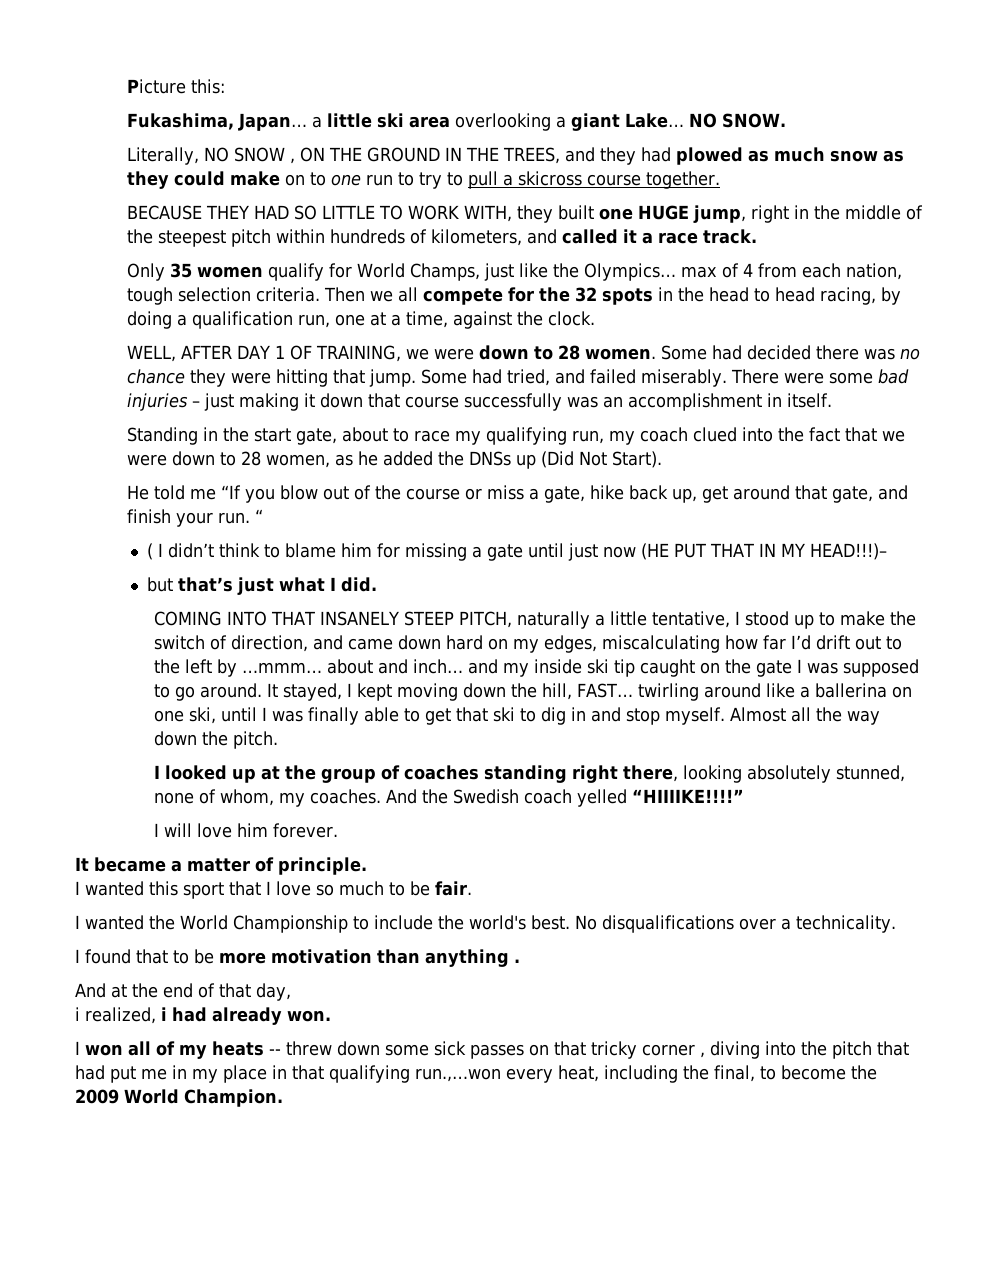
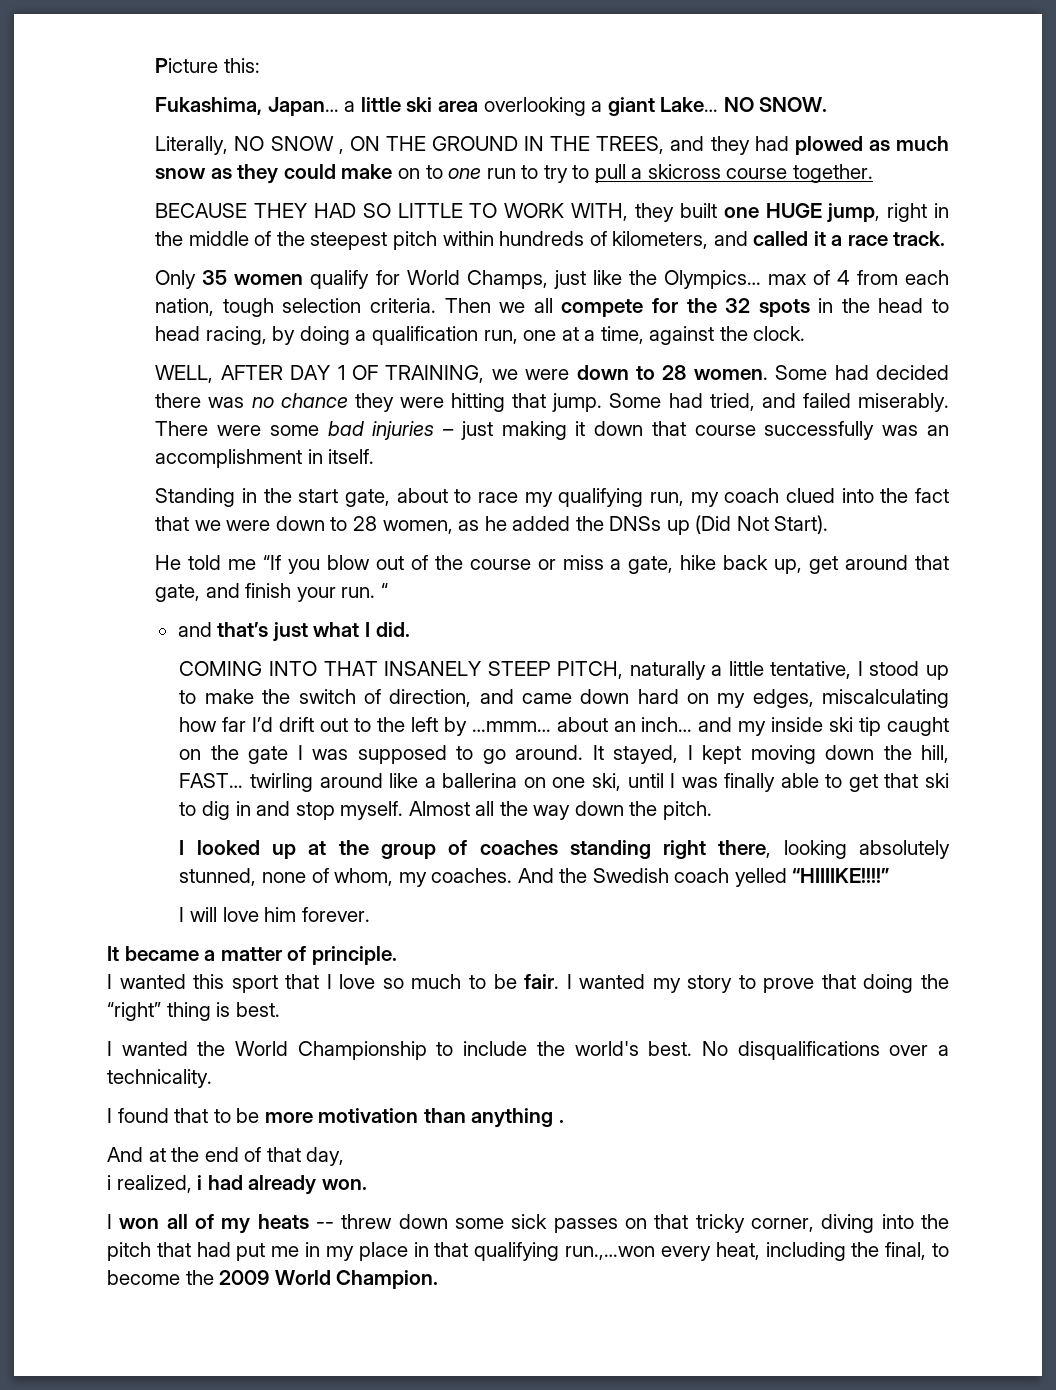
- ( I didn’t think to blame him for missing a gate until just now (HE PUT THAT IN MY HEAD!!!)–
- but that’s just what I did.
+ and that’s just what I did.
- COMING INTO THAT INSANELY STEEP PITCH, naturally a little tentative, I stood up to make the switch of direction, and came down hard on my edges, miscalculating how far I’d drift out to the left by …mmm… about and inch… and my inside ski tip caught on the gate I was supposed to go around.
+ COMING INTO THAT INSANELY STEEP PITCH, naturally a little tentative, I stood up to make the switch of direction, and came down hard on my edges, miscalculating how far I’d drift out to the left by …mmm… about an inch… and my inside ski tip caught on the gate I was supposed to go around.
+ I wanted my story to prove that doing the “right” thing is best.
- I won all of my heats -- threw down some sick passes on that tricky corner , diving into the pitch that had put me in my place in that qualifying run.,…won every heat, including the final, to become the 2009 World Champion.
+ I won all of my heats -- threw down some sick passes on that tricky corner, diving into the pitch that had put me in my place in that qualifying run.,…won every heat, including the final, to become the 2009 World Champion.

